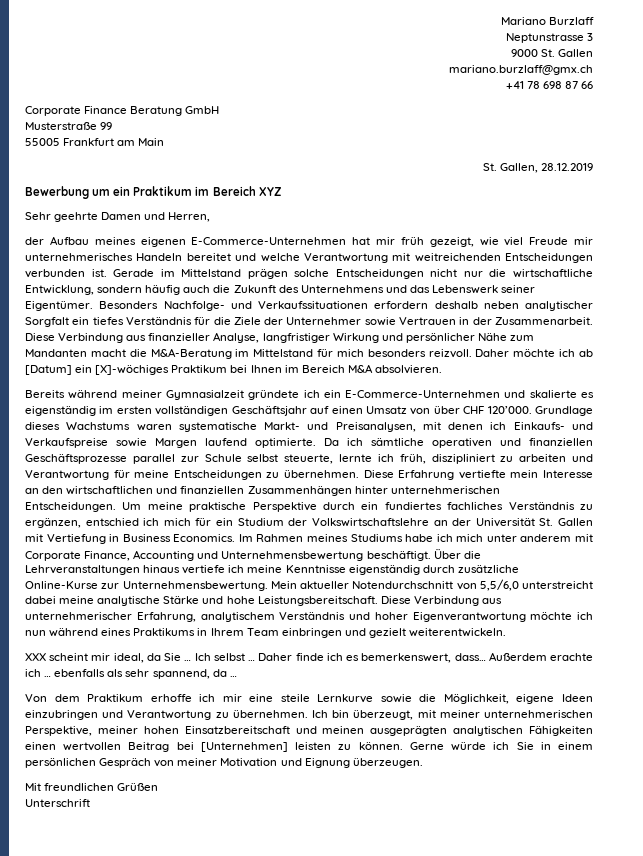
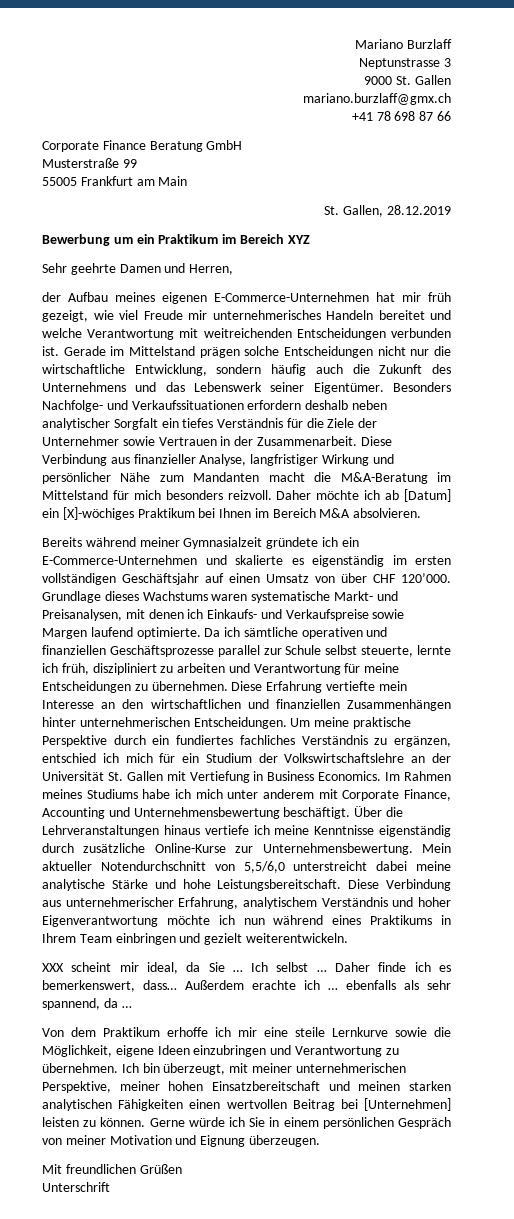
- Ich bin überzeugt, mit meiner unternehmerischen Perspektive, meiner hohen Einsatzbereitschaft und meinen ausgeprägten analytischen Fähigkeiten einen wertvollen Beitrag bei [Unternehmen] leisten zu können.
+ Ich bin überzeugt, mit meiner unternehmerischen Perspektive, meiner hohen Einsatzbereitschaft und meinen starken analytischen Fähigkeiten einen wertvollen Beitrag bei [Unternehmen] leisten zu können.

